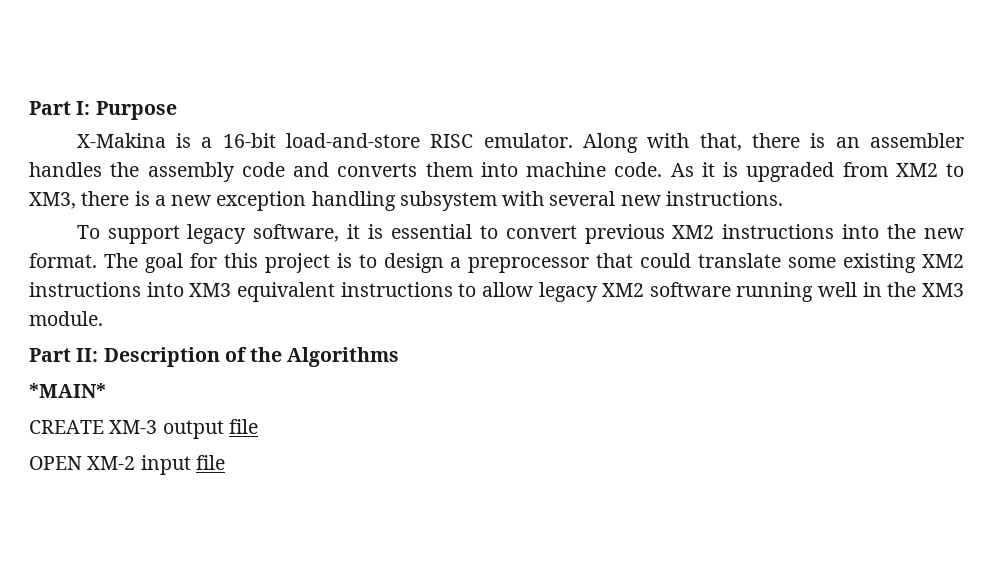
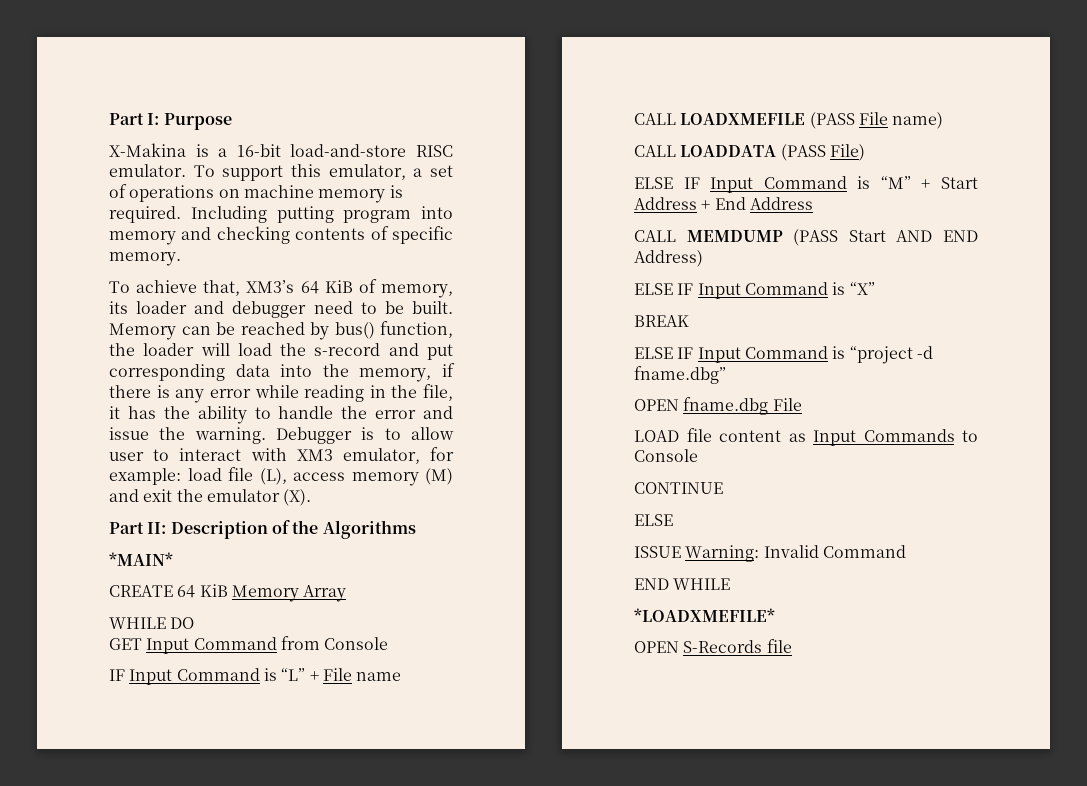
- Along with that, there is an assembler handles the assembly code and converts them into machine code. As it is upgraded from XM2 to XM3, there is a new exception handling subsystem with several new instructions.
- To support legacy software, it is essential to convert previous XM2 instructions into the new format. The goal for this project is to design a preprocessor that could translate some existing XM2 instructions into XM3 equivalent instructions to allow legacy XM2 software running well in the XM3 module.
+ To support this emulator, a set of operations on machine memory is required. Including putting program into memory and checking contents of specific memory.
+ To achieve that, XM3’s 64 KiB of memory, its loader and debugger need to be built. Memory can be reached by bus() function, the loader will load the s-record and put corresponding data into the memory, if there is any error while reading in the file, it has the ability to handle the error and issue the warning. Debugger is to allow user to interact with XM3 emulator, for example: load file (L), access memory (M) and exit the emulator (X).
- CREATE XM-3 output file
- OPEN XM-2 input file
+ CREATE 64 KiB Memory Array
+ WHILE DO
+ GET Input Command from Console
+ IF Input Command is “L” + File name
+ CALL LOADXMEFILE (PASS File name)
+ CALL LOADDATA (PASS File)
+ ELSE IF Input Command is “M” + Start Address + End Address
+ CALL MEMDUMP (PASS Start AND END Address)
+ ELSE IF Input Command is “X”
+ BREAK
+ ELSE IF Input Command is “project -d fname.dbg”
+ OPEN fname.dbg File
+ LOAD file content as Input Commands to Console
+ CONTINUE
+ ELSE
+ ISSUE Warning: Invalid Command
+ END WHILE
+ *LOADXMEFILE*
+ OPEN S-Records file

